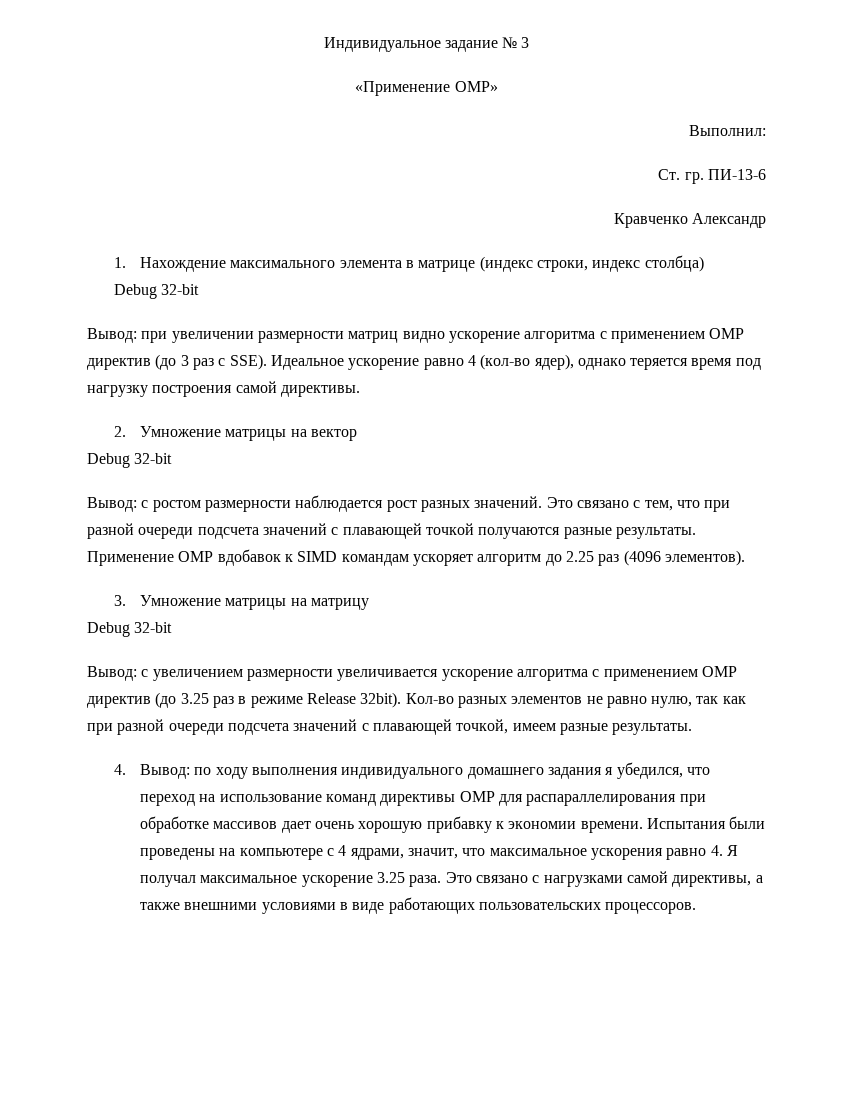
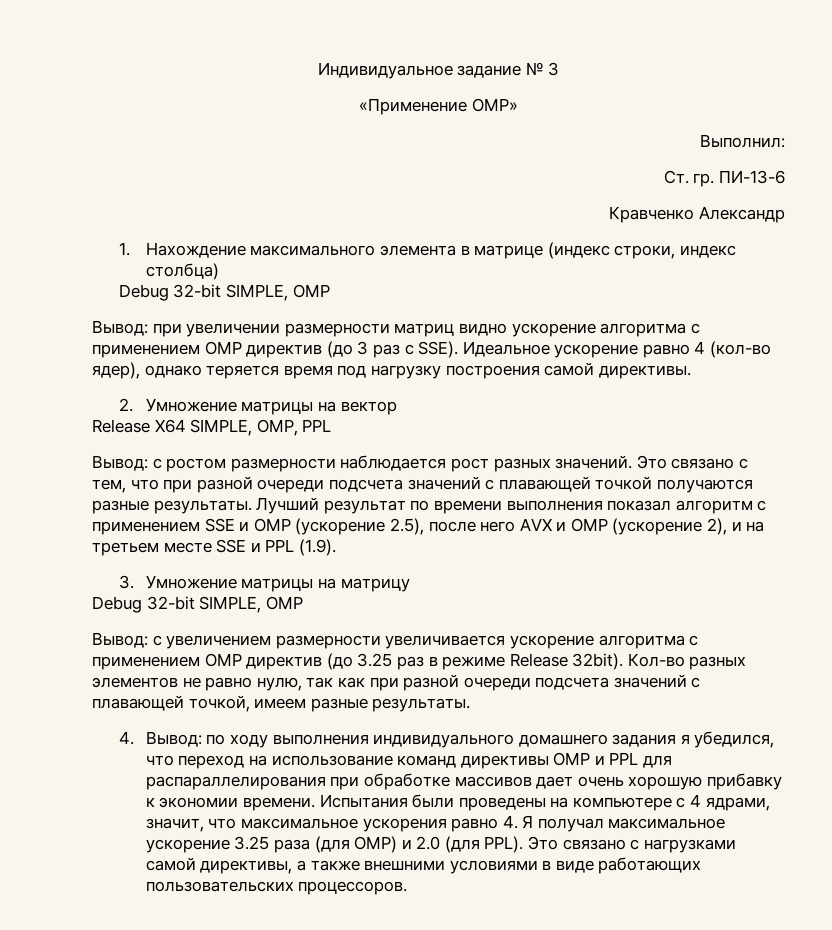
  1. Нахождение максимального элемента в матрице (индекс строки, индекс столбца)
- Debug 32-bit
+ Debug 32-bit SIMPLE, OMP
  2. Умножение матрицы на вектор
- Debug 32-bit
+ Release X64 SIMPLE, OMP, PPL
- Применение OMP вдобавок к SIMD командам ускоряет алгоритм до 2.25 раз (4096 элементов).
+ Лучший результат по времени выполнения показал алгоритм с применением SSE и OMP (ускорение 2.5), после него AVX и OMP (ускорение 2), и на третьем месте SSE и PPL (1.9).
  3. Умножение матрицы на матрицу
- Debug 32-bit
+ Debug 32-bit SIMPLE, OMP
- 4. Вывод: по ходу выполнения индивидуального домашнего задания я убедился, что переход на использование команд директивы OMP для распараллелирования при обработке массивов дает очень хорошую прибавку к экономии времени.
+ 4. Вывод: по ходу выполнения индивидуального домашнего задания я убедился, что переход на использование команд директивы OMP и PPL для распараллелирования при обработке массивов дает очень хорошую прибавку к экономии времени.
- Испытания были проведены на компьютере с 4 ядрами, значит, что максимальное ускорения равно 4. Я получал максимальное ускорение 3.25 раза.
+ Испытания были проведены на компьютере с 4 ядрами, значит, что максимальное ускорения равно 4. Я получал максимальное ускорение 3.25 раза (для OMP) и 2.0 (для PPL).

